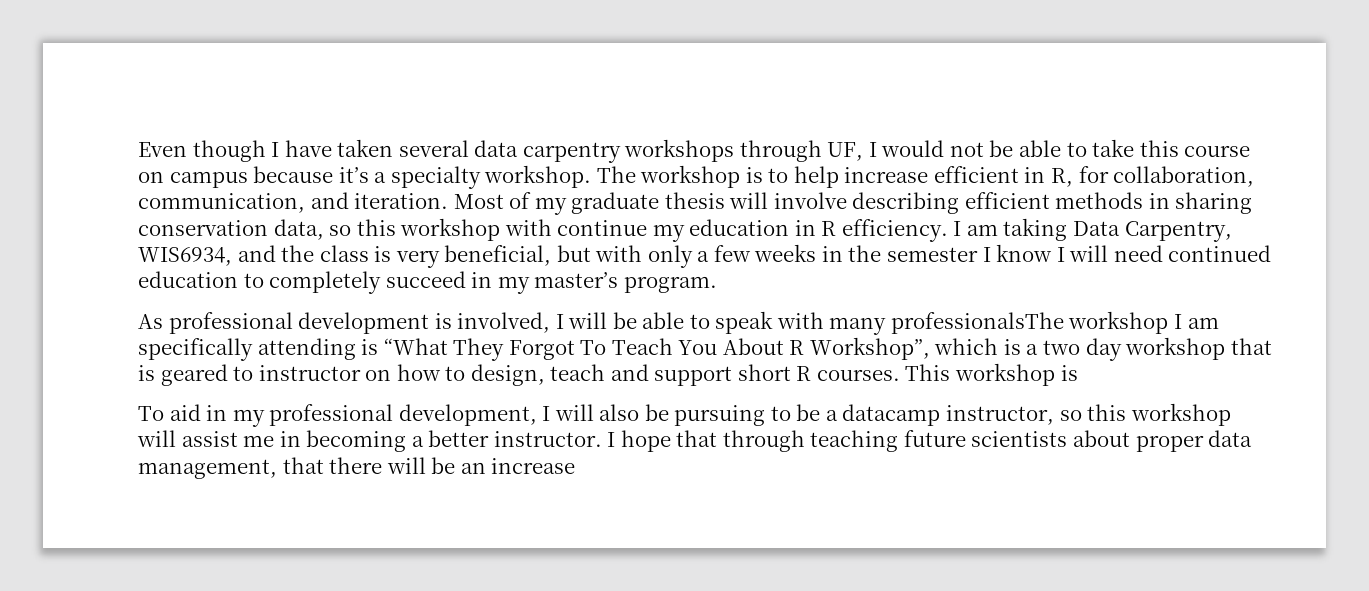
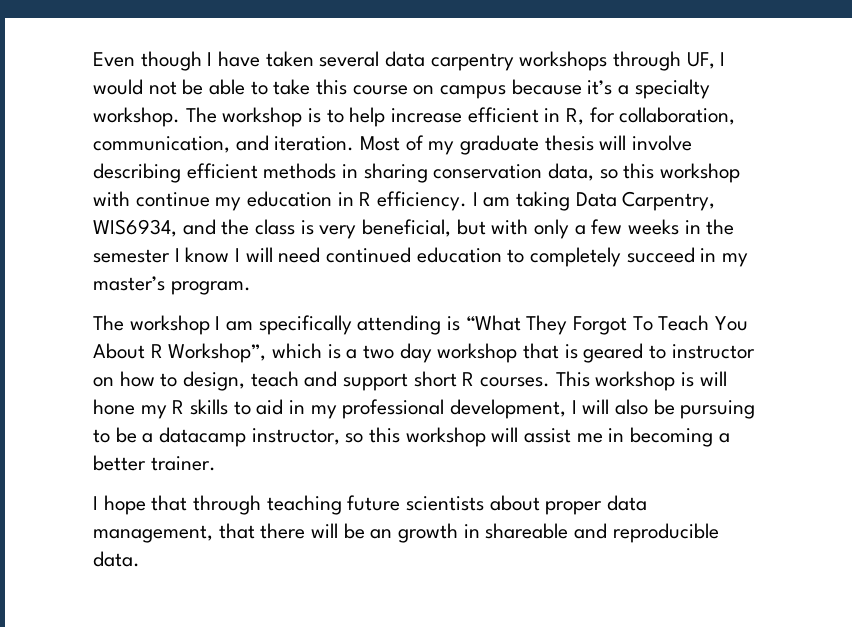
- As professional development is involved, I will be able to speak with many professionalsThe workshop I am specifically attending is “What They Forgot To Teach You About R Workshop”, which is a two day workshop that is geared to instructor on how to design, teach and support short R courses.
+ The workshop I am specifically attending is “What They Forgot To Teach You About R Workshop”, which is a two day workshop that is geared to instructor on how to design, teach and support short R courses.
- This workshop is
- To aid in my professional development, I will also be pursuing to be a datacamp instructor, so this workshop will assist me in becoming a better instructor. I hope that through teaching future scientists about proper data management, that there will be an increase
+ This workshop is will hone my R skills to aid in my professional development, I will also be pursuing to be a datacamp instructor, so this workshop will assist me in becoming a better trainer.
+ I hope that through teaching future scientists about proper data management, that there will be an growth in shareable and reproducible data.

